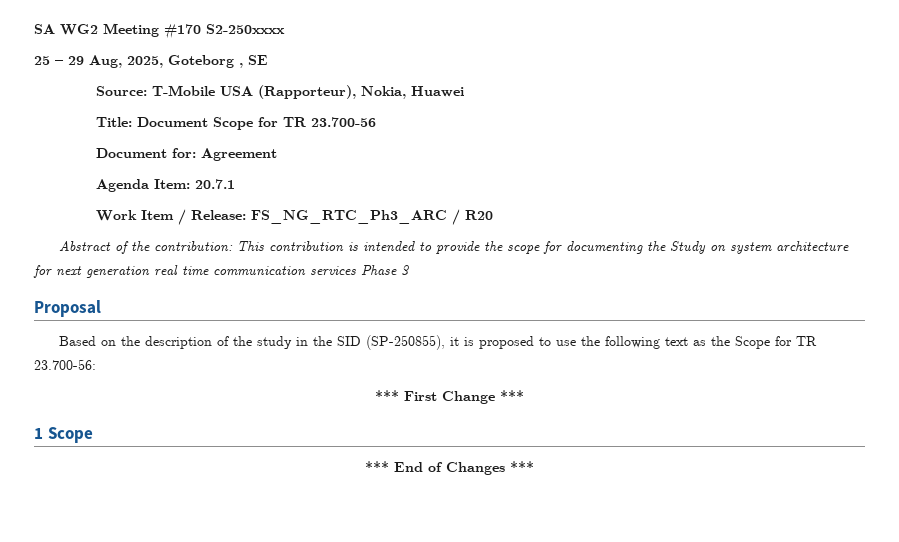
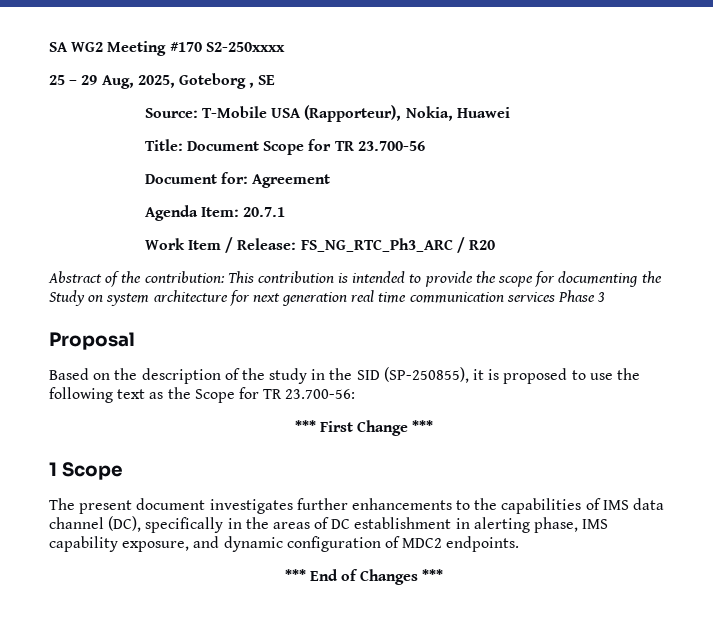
+ The present document investigates further enhancements to the capabilities of IMS data channel (DC), specifically in the areas of DC establishment in alerting phase, IMS capability exposure, and dynamic configuration of MDC2 endpoints.

